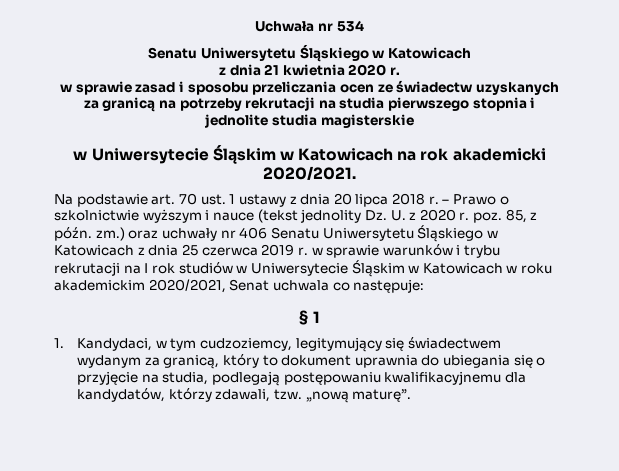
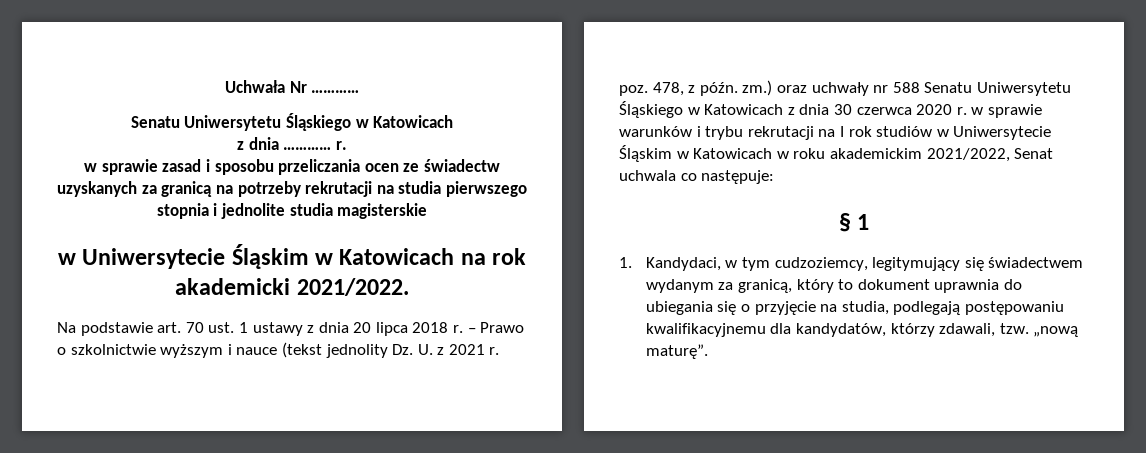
- Uchwała nr 534
+ Uchwała Nr …………
- z dnia 21 kwietnia 2020 r.
+ z dnia ………… r.
- w Uniwersytecie Śląskim w Katowicach na rok akademicki 2020/2021.
+ w Uniwersytecie Śląskim w Katowicach na rok akademicki 2021/2022.
- – Prawo o szkolnictwie wyższym i nauce (tekst jednolity Dz. U. z 2020 r. poz. 85, z późn. zm.) oraz uchwały nr 406 Senatu Uniwersytetu Śląskiego w Katowicach z dnia 25 czerwca 2019 r. w sprawie warunków i trybu rekrutacji na I rok studiów w Uniwersytecie Śląskim w Katowicach w roku akademickim 2020/2021, Senat uchwala co następuje:
+ – Prawo o szkolnictwie wyższym i nauce (tekst jednolity Dz. U. z 2021 r. poz. 478, z późn. zm.) oraz uchwały nr 588 Senatu Uniwersytetu Śląskiego w Katowicach z dnia 30 czerwca 2020 r. w sprawie warunków i trybu rekrutacji na I rok studiów w Uniwersytecie Śląskim w Katowicach w roku akademickim 2021/2022, Senat uchwala co następuje:

